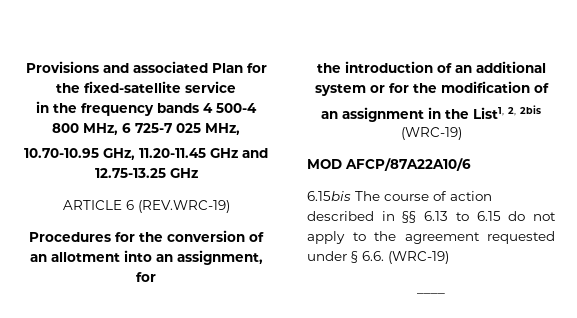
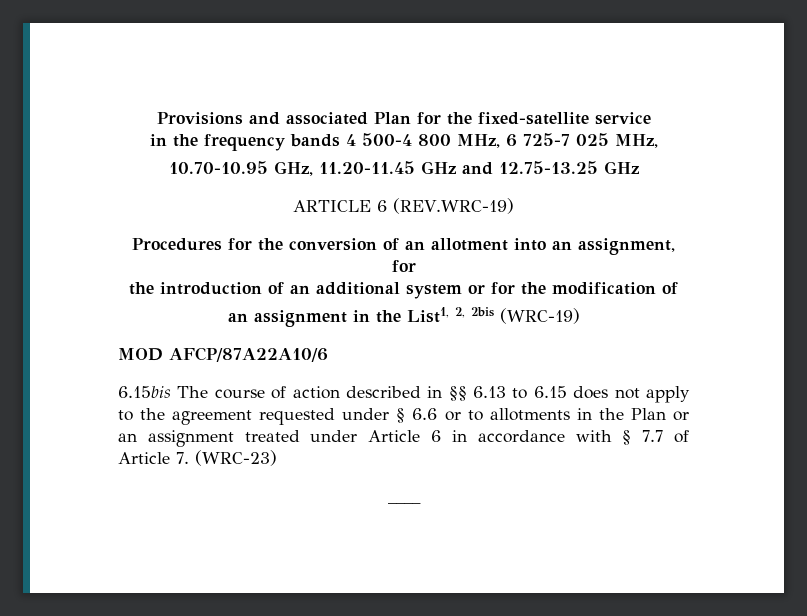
- 6.15bis The course of action described in §§ 6.13 to 6.15 do not apply to the agreement requested under § 6.6. (WRC-19)
+ 6.15bis The course of action described in §§ 6.13 to 6.15 does not apply to the agreement requested under § 6.6 or to allotments in the Plan or an assignment treated under Article 6 in accordance with § 7.7 of Article 7. (WRC-23)

